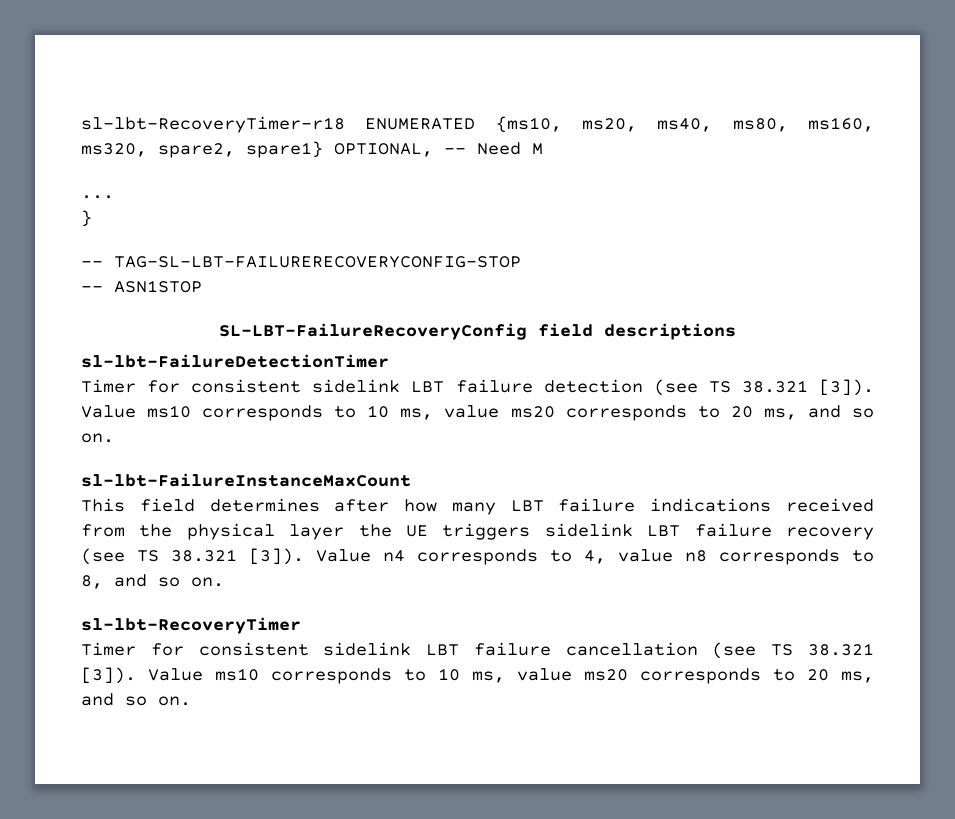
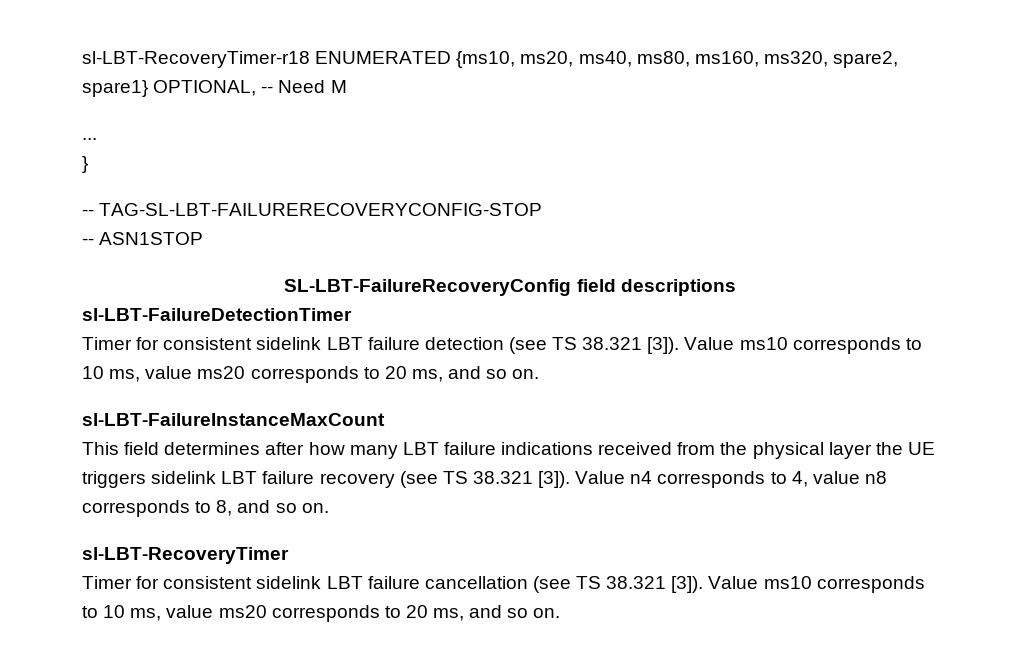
- sl-lbt-RecoveryTimer-r18 ENUMERATED {ms10, ms20, ms40, ms80, ms160, ms320, spare2, spare1} OPTIONAL, -- Need M
+ sl-LBT-RecoveryTimer-r18 ENUMERATED {ms10, ms20, ms40, ms80, ms160, ms320, spare2, spare1} OPTIONAL, -- Need M
- sl-lbt-FailureDetectionTimer
+ sl-LBT-FailureDetectionTimer
- sl-lbt-FailureInstanceMaxCount
+ sl-LBT-FailureInstanceMaxCount
- sl-lbt-RecoveryTimer
+ sl-LBT-RecoveryTimer

